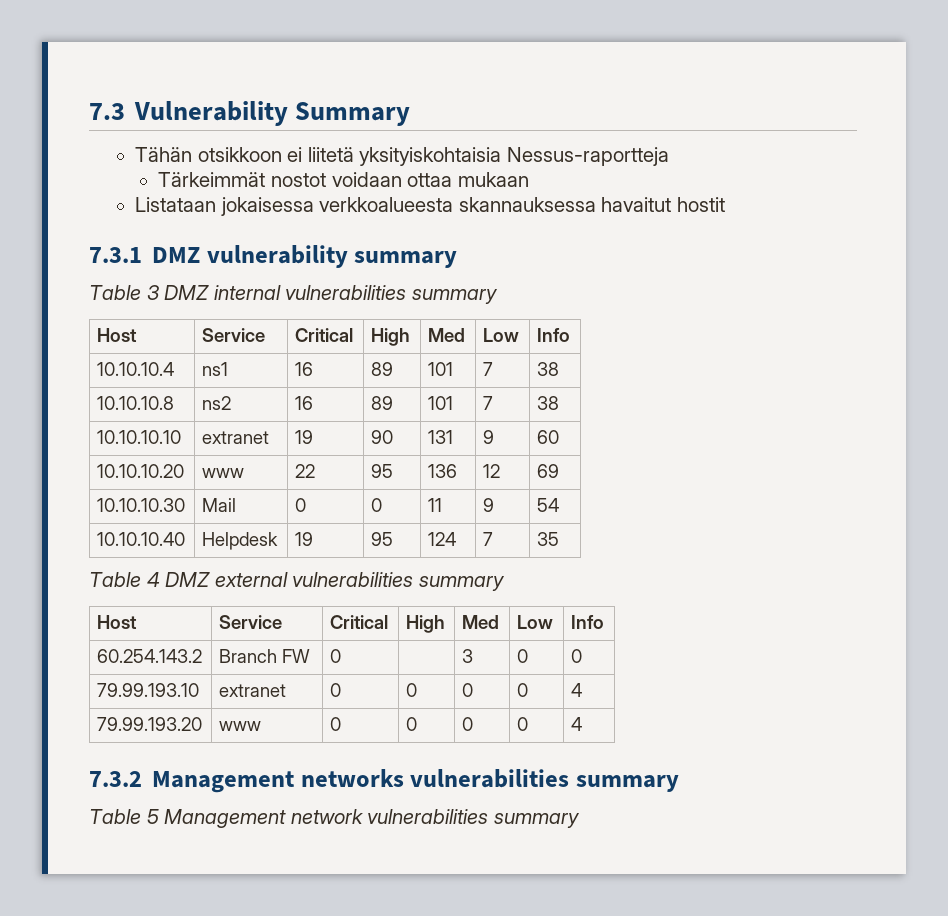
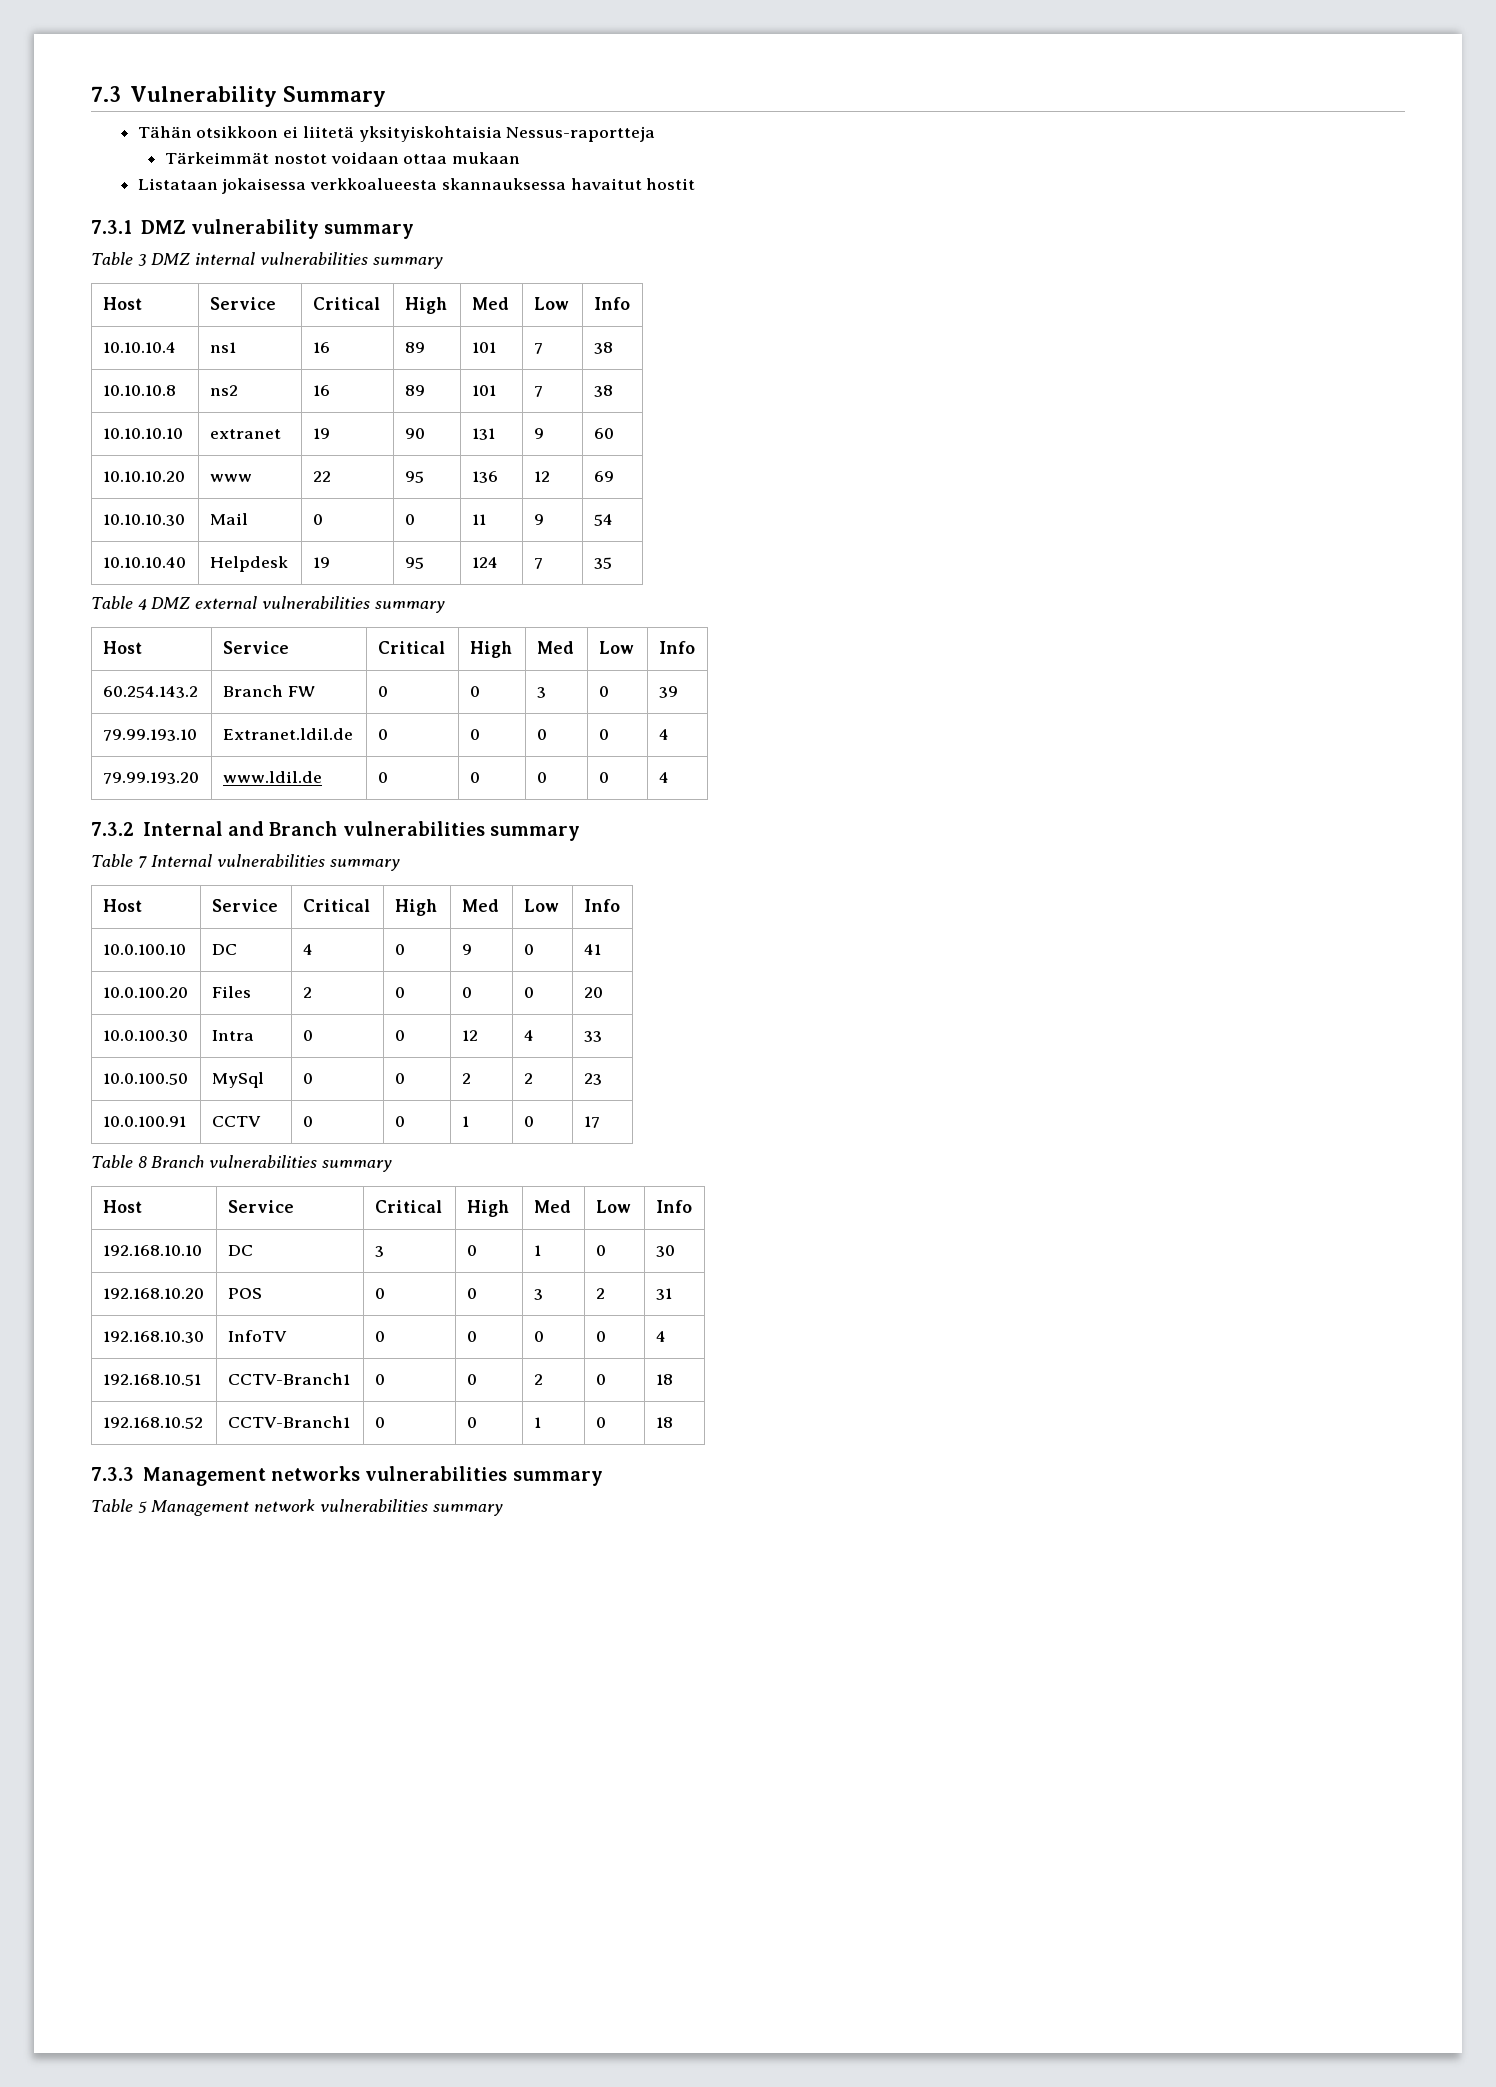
- 60.254.143.2 | Branch FW | 0 | | 3 | 0 | 0
+ 60.254.143.2 | Branch FW | 0 | 0 | 3 | 0 | 39
- 79.99.193.10 | extranet | 0 | 0 | 0 | 0 | 4
+ 79.99.193.10 | Extranet.ldil.de | 0 | 0 | 0 | 0 | 4
- 79.99.193.20 | www | 0 | 0 | 0 | 0 | 4
+ 79.99.193.20 | www.ldil.de | 0 | 0 | 0 | 0 | 4
- 7.3.2 Management networks vulnerabilities summary
+ 7.3.2 Internal and Branch vulnerabilities summary
+ Table 7 Internal vulnerabilities summary
+ Host | Service | Critical | High | Med | Low | Info
+ 10.0.100.10 | DC | 4 | 0 | 9 | 0 | 41
+ 10.0.100.20 | Files | 2 | 0 | 0 | 0 | 20
+ 10.0.100.30 | Intra | 0 | 0 | 12 | 4 | 33
+ 10.0.100.50 | MySql | 0 | 0 | 2 | 2 | 23
+ 10.0.100.91 | CCTV | 0 | 0 | 1 | 0 | 17
+ Table 8 Branch vulnerabilities summary
+ Host | Service | Critical | High | Med | Low | Info
+ 192.168.10.10 | DC | 3 | 0 | 1 | 0 | 30
+ 192.168.10.20 | POS | 0 | 0 | 3 | 2 | 31
+ 192.168.10.30 | InfoTV | 0 | 0 | 0 | 0 | 4
+ 192.168.10.51 | CCTV-Branch1 | 0 | 0 | 2 | 0 | 18
+ 192.168.10.52 | CCTV-Branch1 | 0 | 0 | 1 | 0 | 18
+ 7.3.3 Management networks vulnerabilities summary

